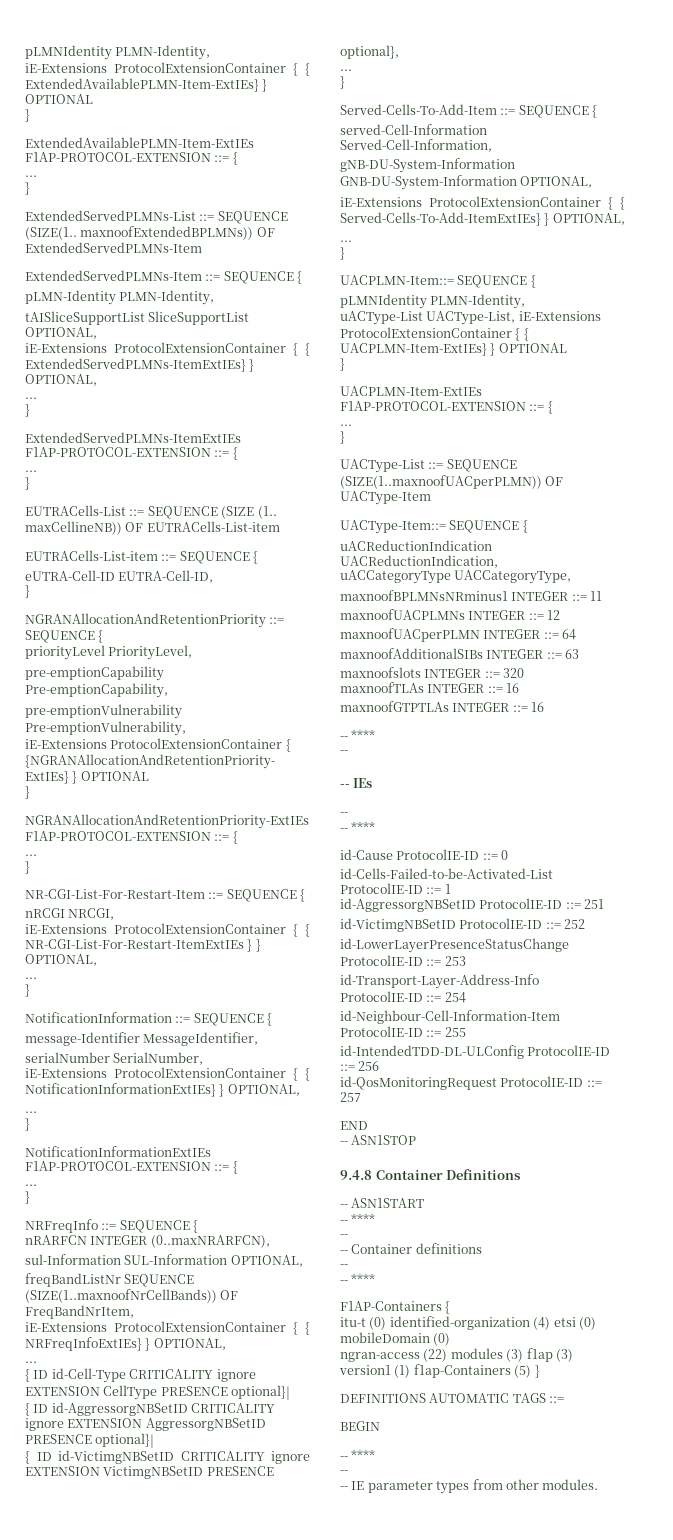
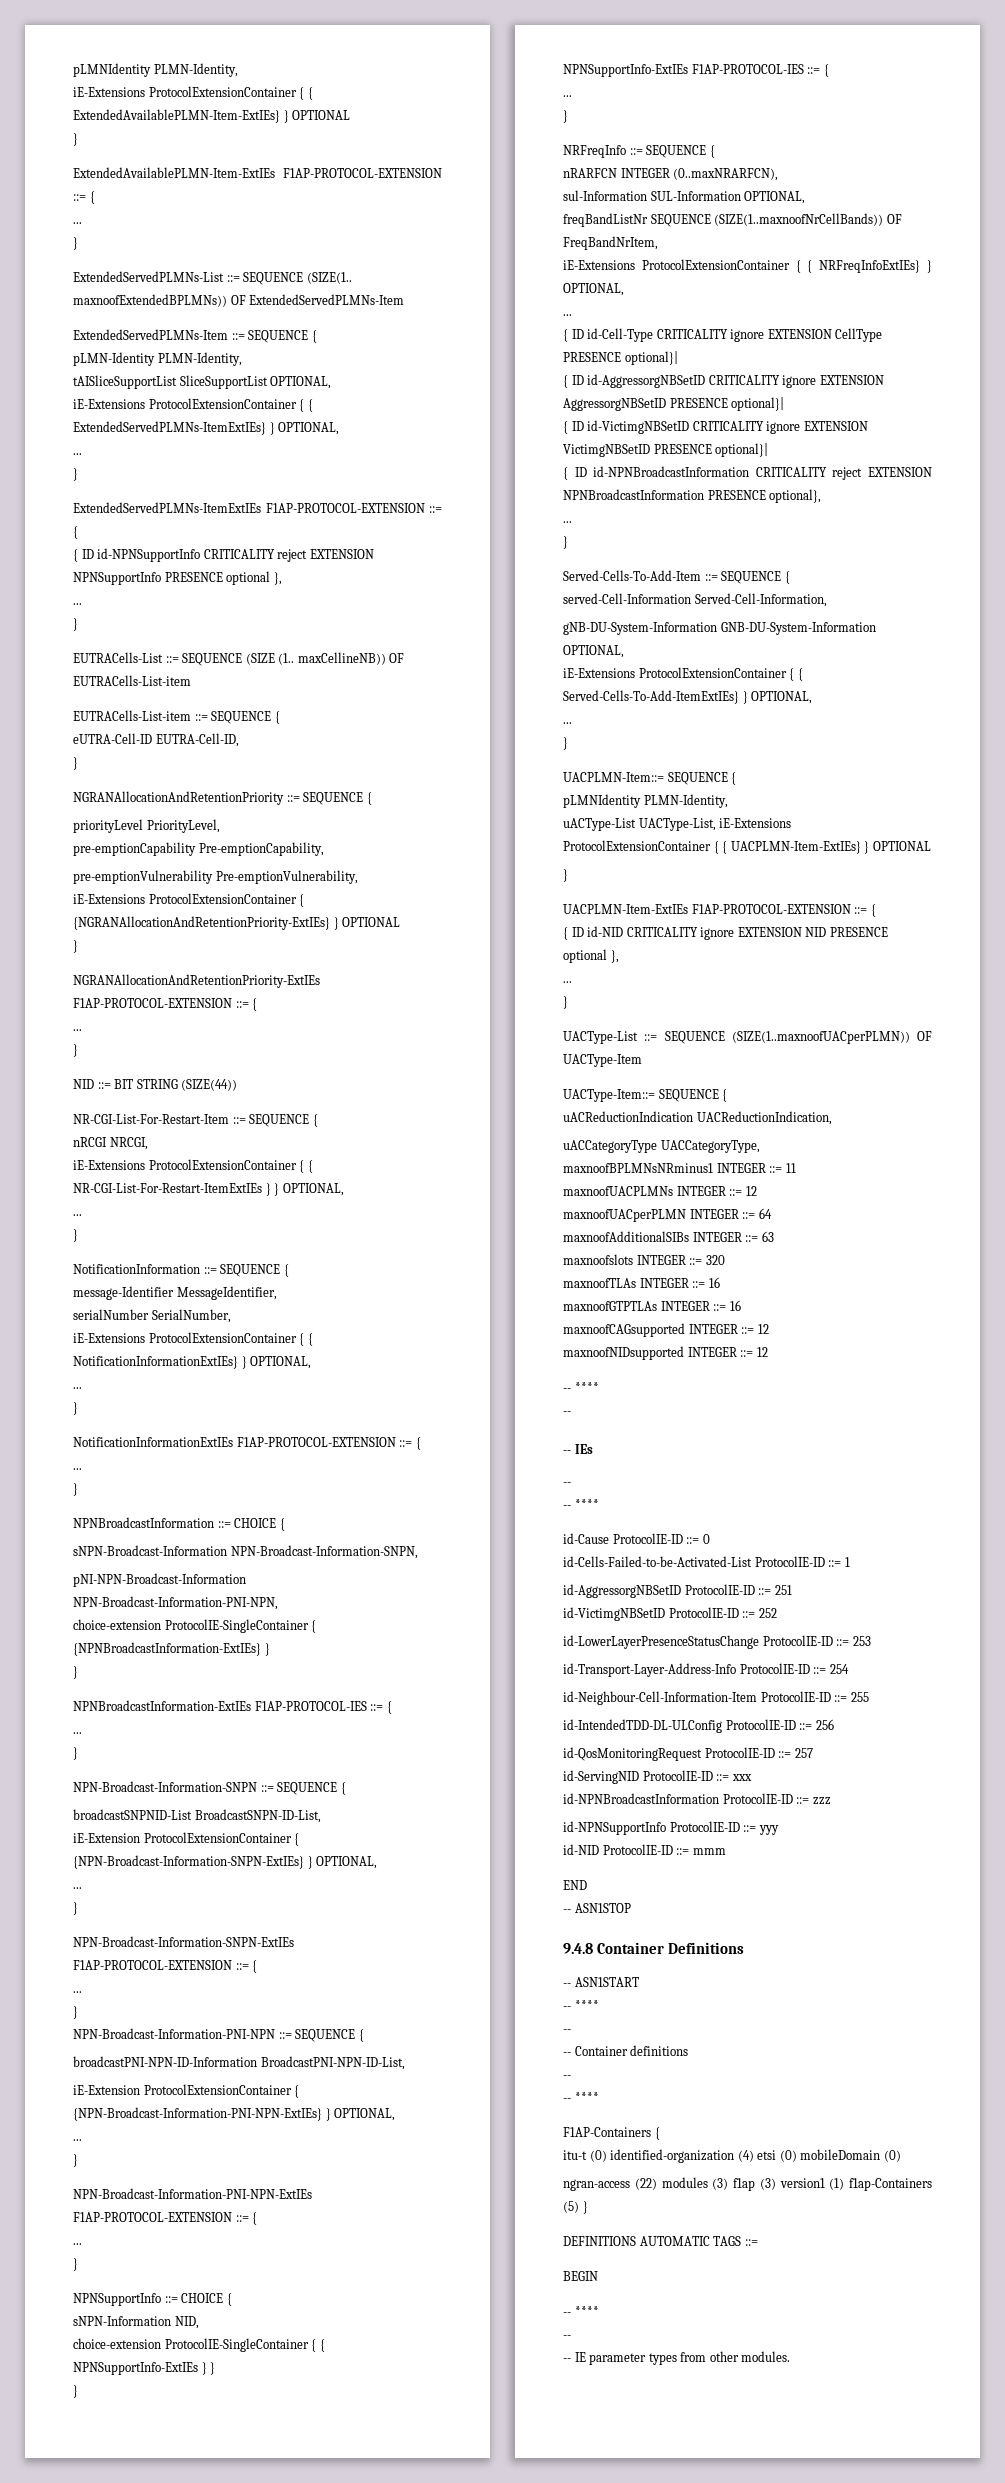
+ { ID id-NPNSupportInfo CRITICALITY reject EXTENSION NPNSupportInfo PRESENCE optional },
+ NID ::= BIT STRING (SIZE(44))
+ NPNBroadcastInformation ::= CHOICE {
+ sNPN-Broadcast-Information NPN-Broadcast-Information-SNPN,
+ pNI-NPN-Broadcast-Information NPN-Broadcast-Information-PNI-NPN,
+ choice-extension ProtocolIE-SingleContainer { {NPNBroadcastInformation-ExtIEs} }
+ }
+ NPNBroadcastInformation-ExtIEs F1AP-PROTOCOL-IES ::= {
+ ...
+ }
+ NPN-Broadcast-Information-SNPN ::= SEQUENCE {
+ broadcastSNPNID-List BroadcastSNPN-ID-List,
+ iE-Extension ProtocolExtensionContainer { {NPN-Broadcast-Information-SNPN-ExtIEs} } OPTIONAL,
+ ...
+ }
+ NPN-Broadcast-Information-SNPN-ExtIEs F1AP-PROTOCOL-EXTENSION ::= {
+ ...
+ }
+ NPN-Broadcast-Information-PNI-NPN ::= SEQUENCE {
+ broadcastPNI-NPN-ID-Information BroadcastPNI-NPN-ID-List,
+ iE-Extension ProtocolExtensionContainer { {NPN-Broadcast-Information-PNI-NPN-ExtIEs} } OPTIONAL,
+ ...
+ }
+ NPN-Broadcast-Information-PNI-NPN-ExtIEs F1AP-PROTOCOL-EXTENSION ::= {
+ ...
+ }
+ NPNSupportInfo ::= CHOICE {
+ sNPN-Information NID,
+ choice-extension ProtocolIE-SingleContainer { { NPNSupportInfo-ExtIEs } }
+ }
+ NPNSupportInfo-ExtIEs F1AP-PROTOCOL-IES ::= {
+ ...
+ }
- { ID id-VictimgNBSetID CRITICALITY ignore EXTENSION VictimgNBSetID PRESENCE optional},
+ { ID id-VictimgNBSetID CRITICALITY ignore EXTENSION VictimgNBSetID PRESENCE optional}|
+ { ID id-NPNBroadcastInformation CRITICALITY reject EXTENSION NPNBroadcastInformation PRESENCE optional},
+ { ID id-NID CRITICALITY ignore EXTENSION NID PRESENCE optional },
+ maxnoofCAGsupported INTEGER ::= 12
+ maxnoofNIDsupported INTEGER ::= 12
+ id-ServingNID ProtocolIE-ID ::= xxx
+ id-NPNBroadcastInformation ProtocolIE-ID ::= zzz
+ id-NPNSupportInfo ProtocolIE-ID ::= yyy
+ id-NID ProtocolIE-ID ::= mmm

